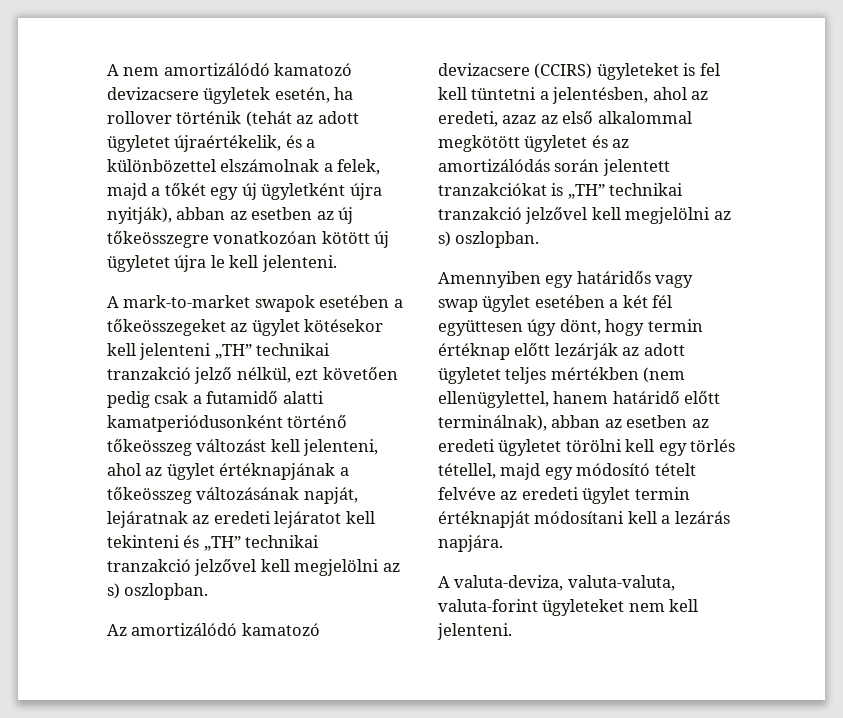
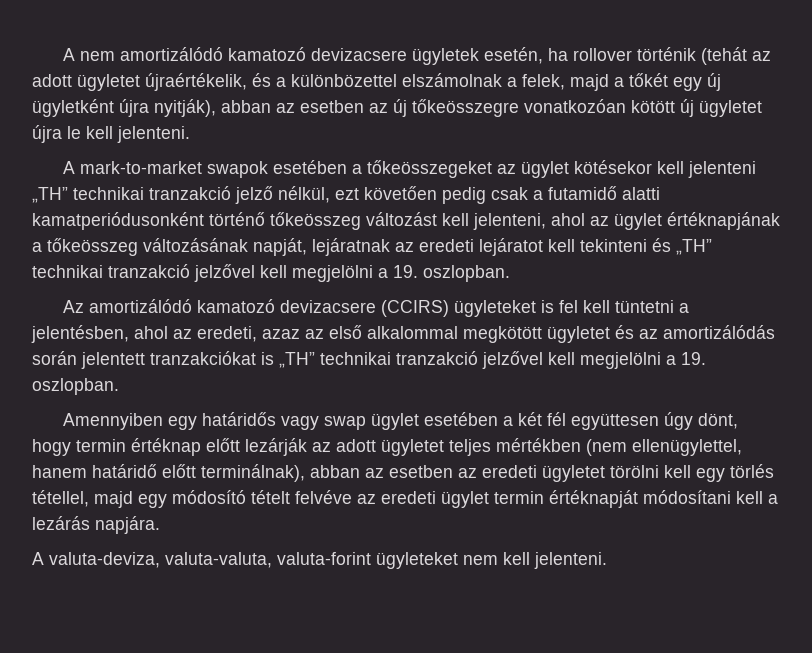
- A mark-to-market swapok esetében a tőkeösszegeket az ügylet kötésekor kell jelenteni „TH” technikai tranzakció jelző nélkül, ezt követően pedig csak a futamidő alatti kamatperiódusonként történő tőkeösszeg változást kell jelenteni, ahol az ügylet értéknapjának a tőkeösszeg változásának napját, lejáratnak az eredeti lejáratot kell tekinteni és „TH” technikai tranzakció jelzővel kell megjelölni az s) oszlopban.
+ A mark-to-market swapok esetében a tőkeösszegeket az ügylet kötésekor kell jelenteni „TH” technikai tranzakció jelző nélkül, ezt követően pedig csak a futamidő alatti kamatperiódusonként történő tőkeösszeg változást kell jelenteni, ahol az ügylet értéknapjának a tőkeösszeg változásának napját, lejáratnak az eredeti lejáratot kell tekinteni és „TH” technikai tranzakció jelzővel kell megjelölni a 19. oszlopban.
- Az amortizálódó kamatozó devizacsere (CCIRS) ügyleteket is fel kell tüntetni a jelentésben, ahol az eredeti, azaz az első alkalommal megkötött ügyletet és az amortizálódás során jelentett tranzakciókat is „TH” technikai tranzakció jelzővel kell megjelölni az s) oszlopban.
+ Az amortizálódó kamatozó devizacsere (CCIRS) ügyleteket is fel kell tüntetni a jelentésben, ahol az eredeti, azaz az első alkalommal megkötött ügyletet és az amortizálódás során jelentett tranzakciókat is „TH” technikai tranzakció jelzővel kell megjelölni a 19. oszlopban.

